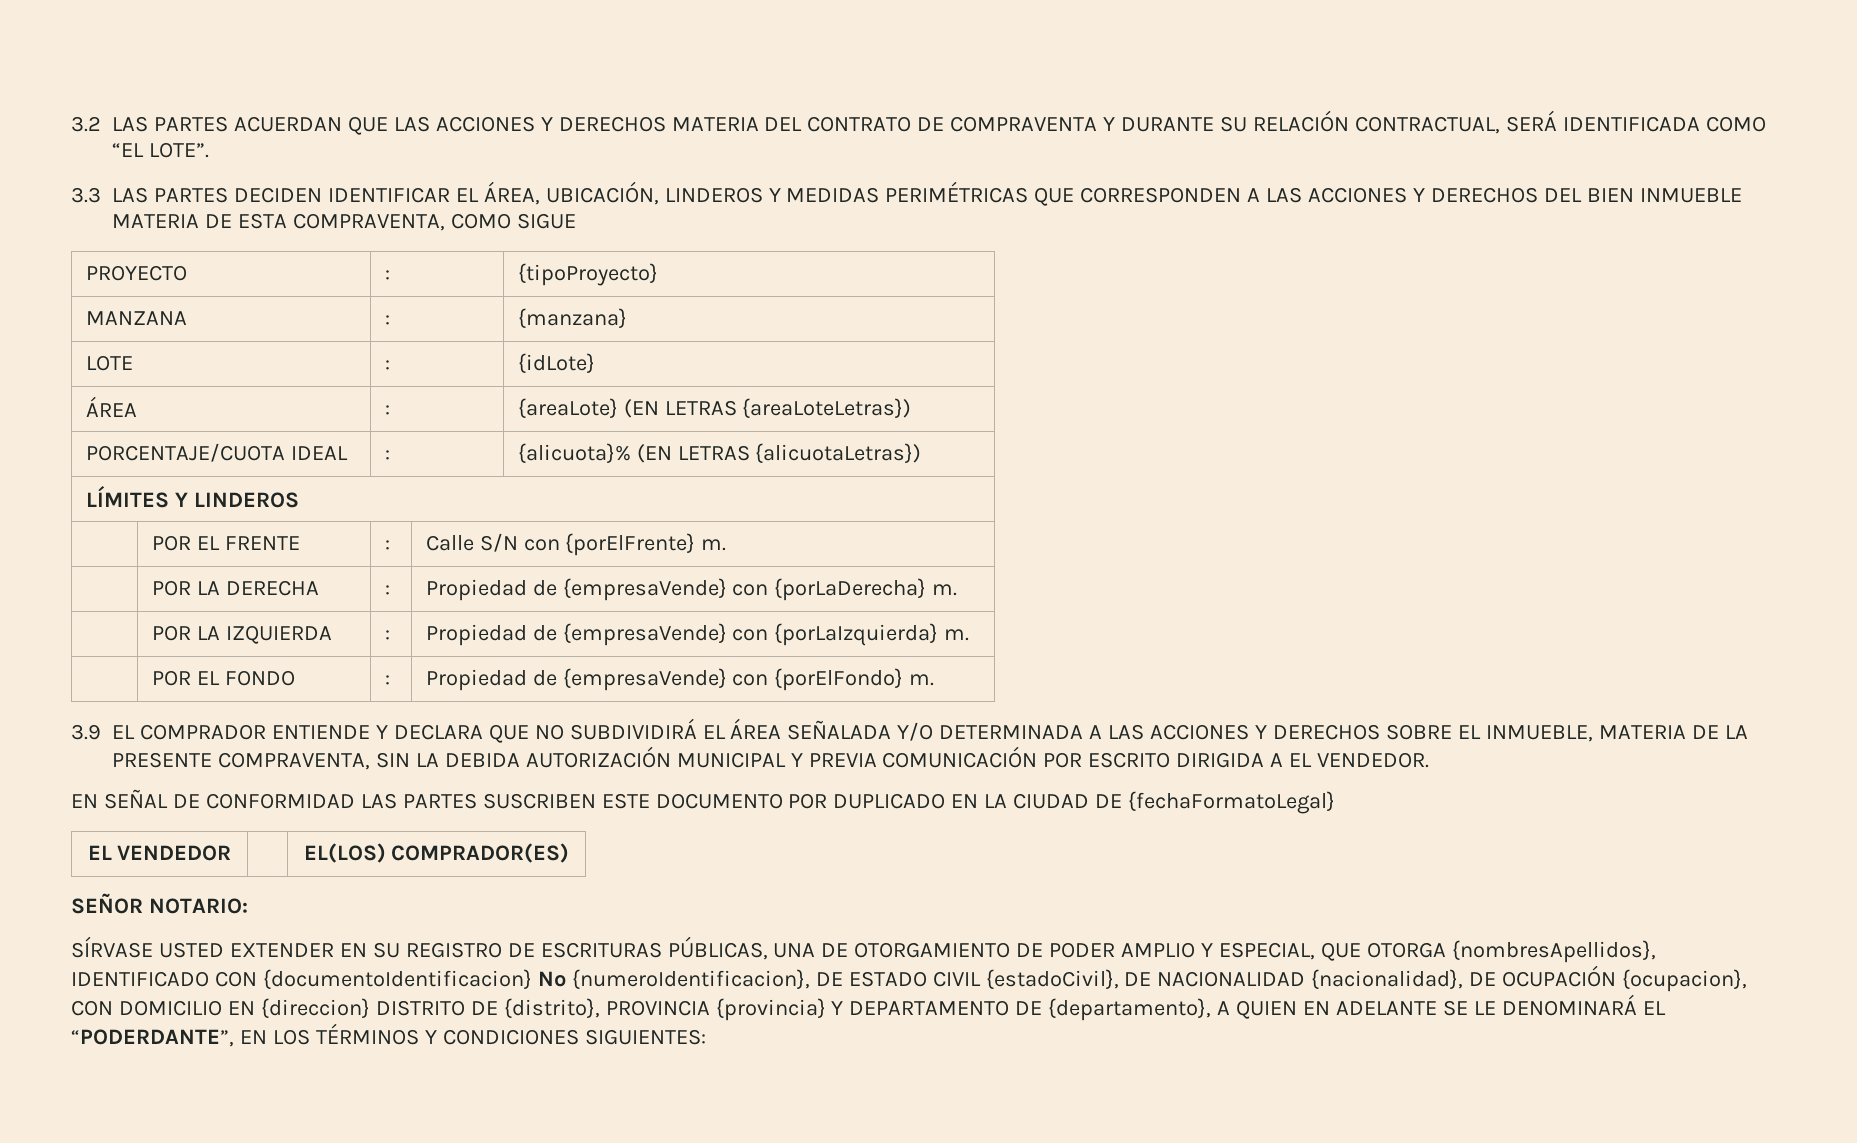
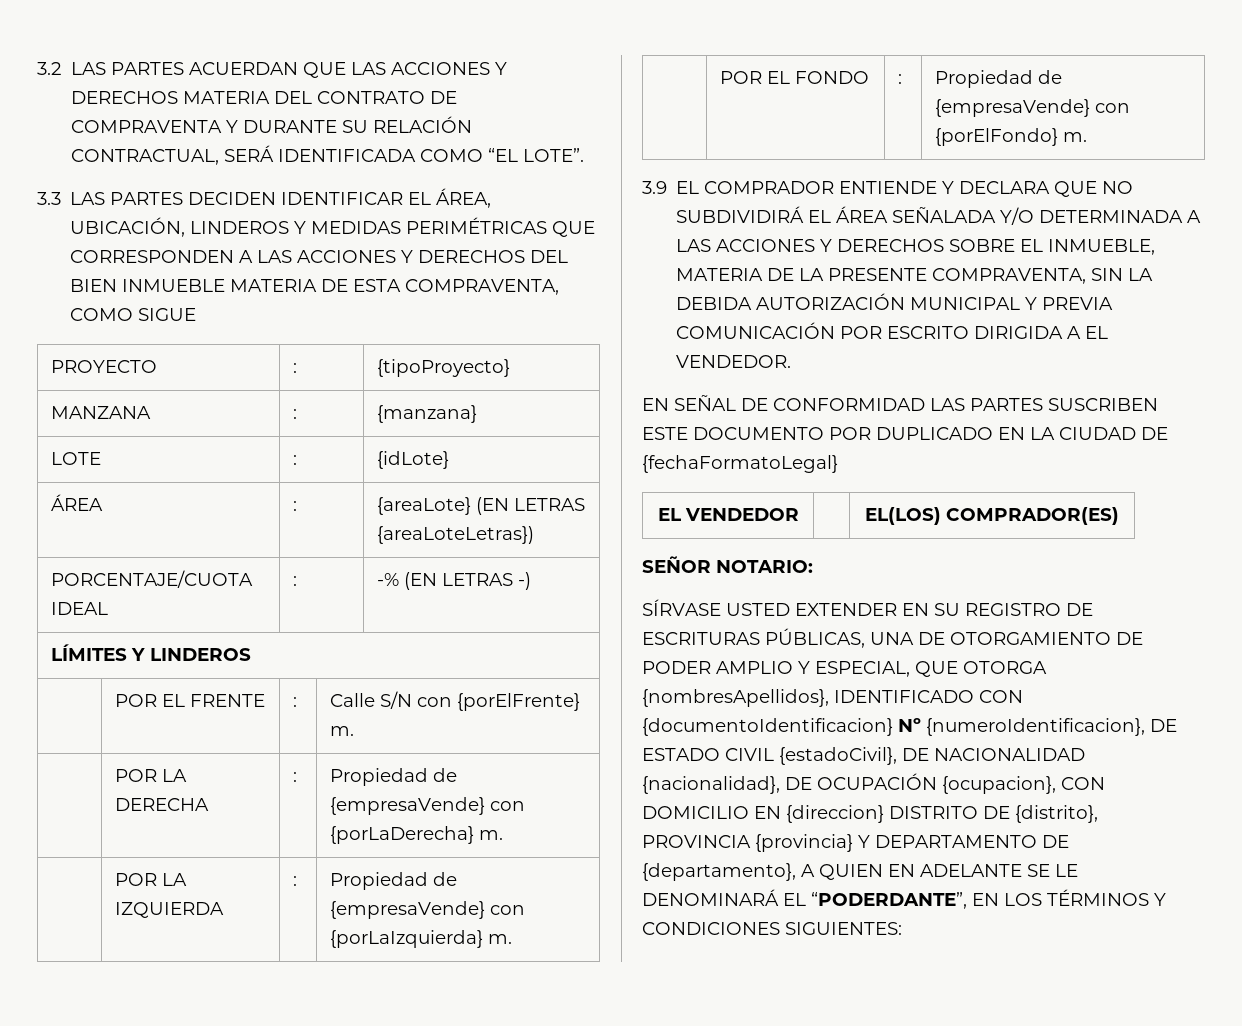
- PORCENTAJE/CUOTA IDEAL | : | {alicuota}% (EN LETRAS {alicuotaLetras})
+ PORCENTAJE/CUOTA IDEAL | : | -% (EN LETRAS -)

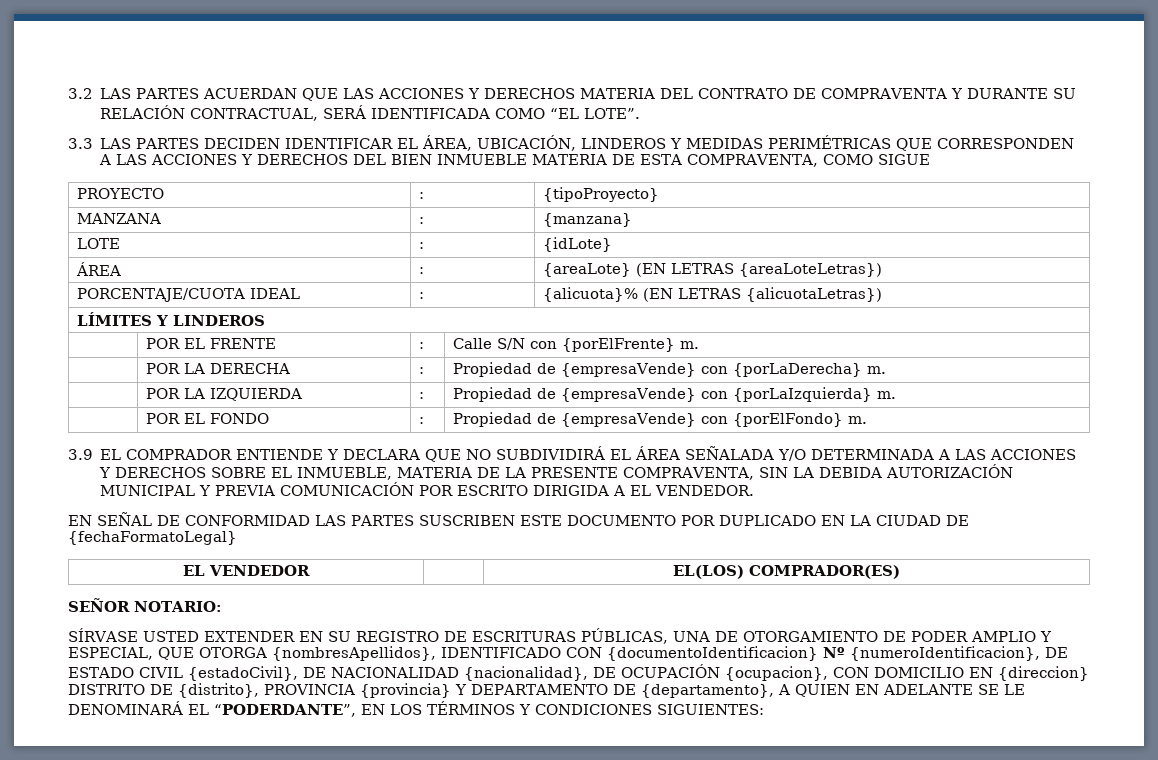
- PORCENTAJE/CUOTA IDEAL | : | -% (EN LETRAS -)
+ PORCENTAJE/CUOTA IDEAL | : | {alicuota}% (EN LETRAS {alicuotaLetras})

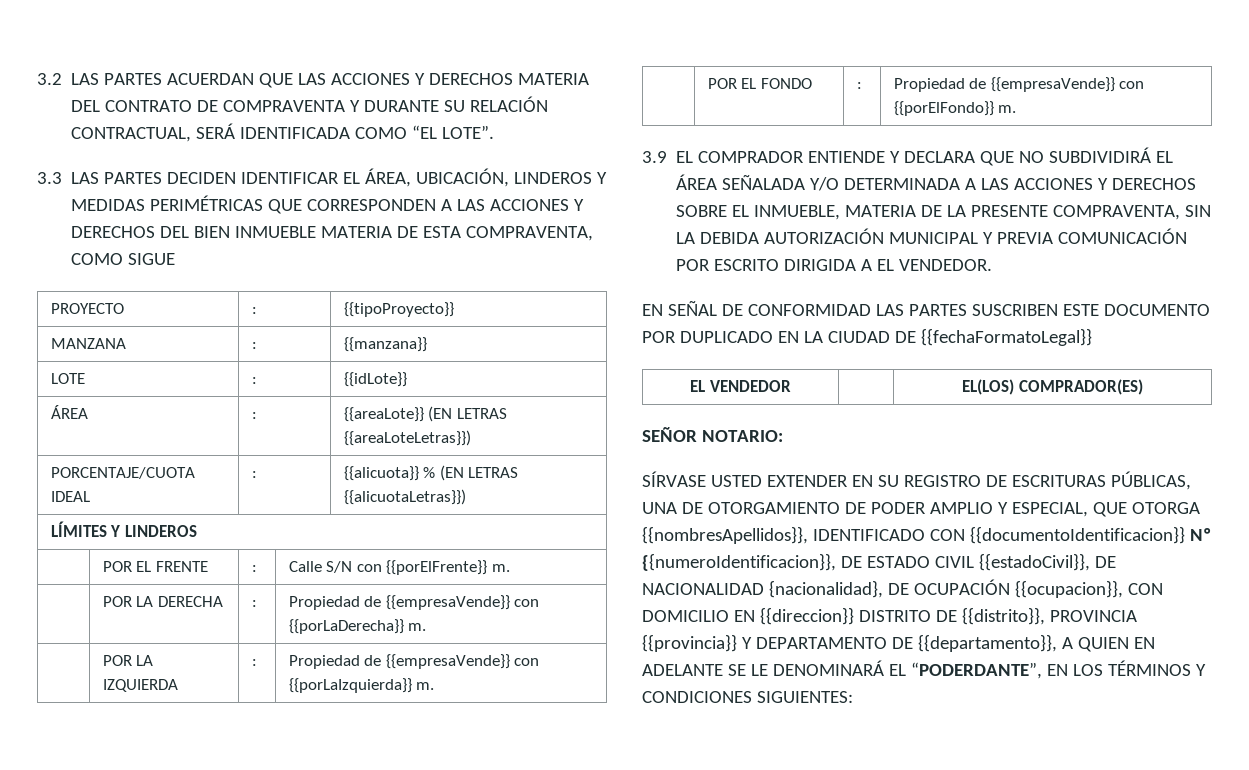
- PROYECTO | : | {tipoProyecto}
+ PROYECTO | : | {{tipoProyecto}}
- MANZANA | : | {manzana}
+ MANZANA | : | {{manzana}}
- LOTE | : | {idLote}
+ LOTE | : | {{idLote}}
- ÁREA | : | {areaLote} (EN LETRAS {areaLoteLetras})
+ ÁREA | : | {{areaLote}} (EN LETRAS {{areaLoteLetras}})
- PORCENTAJE/CUOTA IDEAL | : | {alicuota}% (EN LETRAS {alicuotaLetras})
+ PORCENTAJE/CUOTA IDEAL | : | {{alicuota}} % (EN LETRAS {{alicuotaLetras}})
- | POR EL FRENTE | : | Calle S/N con {porElFrente} m.
+ | POR EL FRENTE | : | Calle S/N con {{porElFrente}} m.
- | POR LA DERECHA | : | Propiedad de {empresaVende} con {porLaDerecha} m.
+ | POR LA DERECHA | : | Propiedad de {{empresaVende}} con {{porLaDerecha}} m.
- | POR LA IZQUIERDA | : | Propiedad de {empresaVende} con {porLaIzquierda} m.
+ | POR LA IZQUIERDA | : | Propiedad de {{empresaVende}} con {{porLaIzquierda}} m.
- | POR EL FONDO | : | Propiedad de {empresaVende} con {porElFondo} m.
+ | POR EL FONDO | : | Propiedad de {{empresaVende}} con {{porElFondo}} m.
- EN SEÑAL DE CONFORMIDAD LAS PARTES SUSCRIBEN ESTE DOCUMENTO POR DUPLICADO EN LA CIUDAD DE {fechaFormatoLegal}
+ EN SEÑAL DE CONFORMIDAD LAS PARTES SUSCRIBEN ESTE DOCUMENTO POR DUPLICADO EN LA CIUDAD DE {{fechaFormatoLegal}}
- SÍRVASE USTED EXTENDER EN SU REGISTRO DE ESCRITURAS PÚBLICAS, UNA DE OTORGAMIENTO DE PODER AMPLIO Y ESPECIAL, QUE OTORGA {nombresApellidos}, IDENTIFICADO CON {documentoIdentificacion} Nº {numeroIdentificacion}, DE ESTADO CIVIL {estadoCivil}, DE NACIONALIDAD {nacionalidad}, DE OCUPACIÓN {ocupacion}, CON DOMICILIO EN {direccion} DISTRITO DE {distrito}, PROVINCIA {provincia} Y DEPARTAMENTO DE {departamento}, A QUIEN EN ADELANTE SE LE DENOMINARÁ EL “PODERDANTE”, EN LOS TÉRMINOS Y CONDICIONES SIGUIENTES:
+ SÍRVASE USTED EXTENDER EN SU REGISTRO DE ESCRITURAS PÚBLICAS, UNA DE OTORGAMIENTO DE PODER AMPLIO Y ESPECIAL, QUE OTORGA {{nombresApellidos}}, IDENTIFICADO CON {{documentoIdentificacion}} Nº {{numeroIdentificacion}}, DE ESTADO CIVIL {{estadoCivil}}, DE NACIONALIDAD {nacionalidad}, DE OCUPACIÓN {{ocupacion}}, CON DOMICILIO EN {{direccion}} DISTRITO DE {{distrito}}, PROVINCIA {{provincia}} Y DEPARTAMENTO DE {{departamento}}, A QUIEN EN ADELANTE SE LE DENOMINARÁ EL “PODERDANTE”, EN LOS TÉRMINOS Y CONDICIONES SIGUIENTES:

